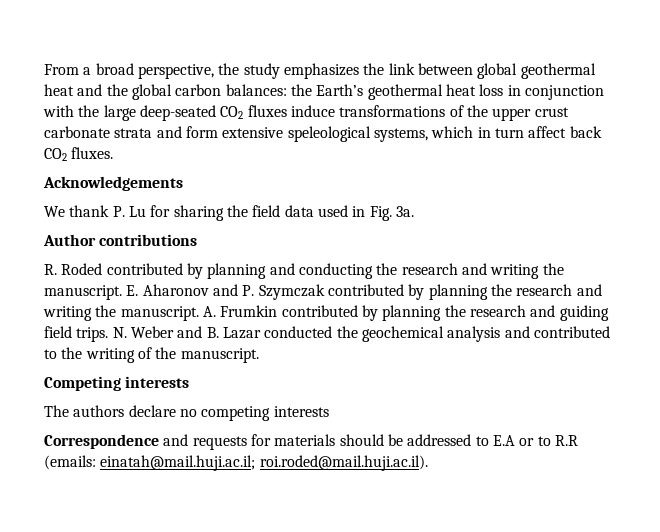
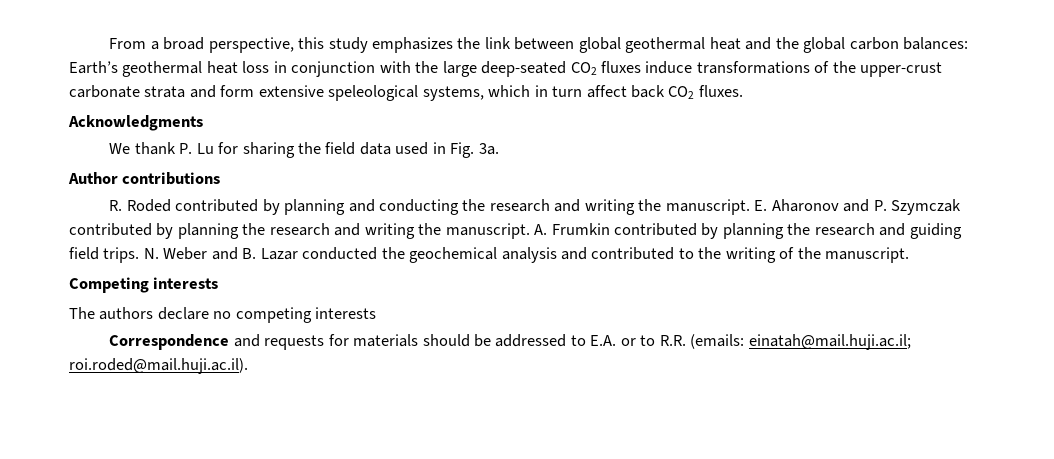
- From a broad perspective, the study emphasizes the link between global geothermal heat and the global carbon balances: the Earth’s geothermal heat loss in conjunction with the large deep-seated CO2 fluxes induce transformations of the upper crust carbonate strata and form extensive speleological systems, which in turn affect back CO2 fluxes.
+ From a broad perspective, this study emphasizes the link between global geothermal heat and the global carbon balances: Earth’s geothermal heat loss in conjunction with the large deep-seated CO2 fluxes induce transformations of the upper-crust carbonate strata and form extensive speleological systems, which in turn affect back CO2 fluxes.
- Acknowledgements
+ Acknowledgments
- Correspondence and requests for materials should be addressed to E.A or to R.R (emails: einatah@mail.huji.ac.il; roi.roded@mail.huji.ac.il).
+ Correspondence and requests for materials should be addressed to E.A. or to R.R. (emails: einatah@mail.huji.ac.il; roi.roded@mail.huji.ac.il).

